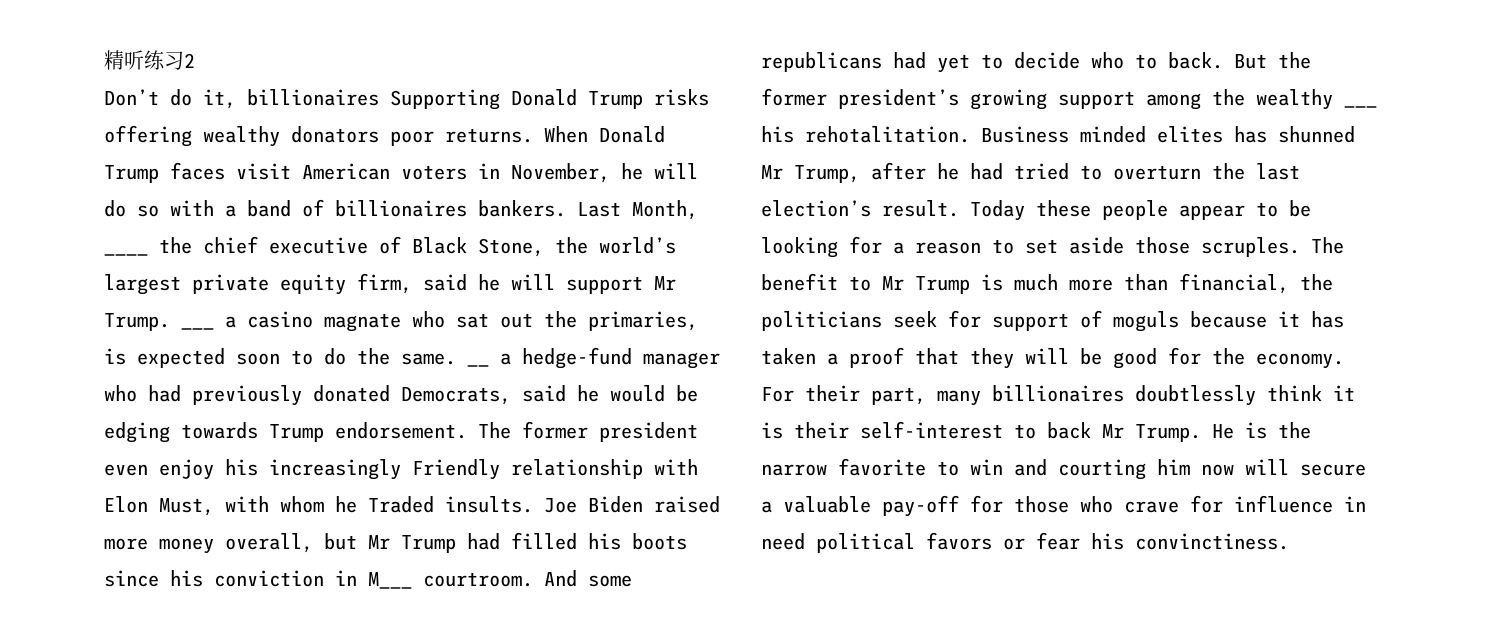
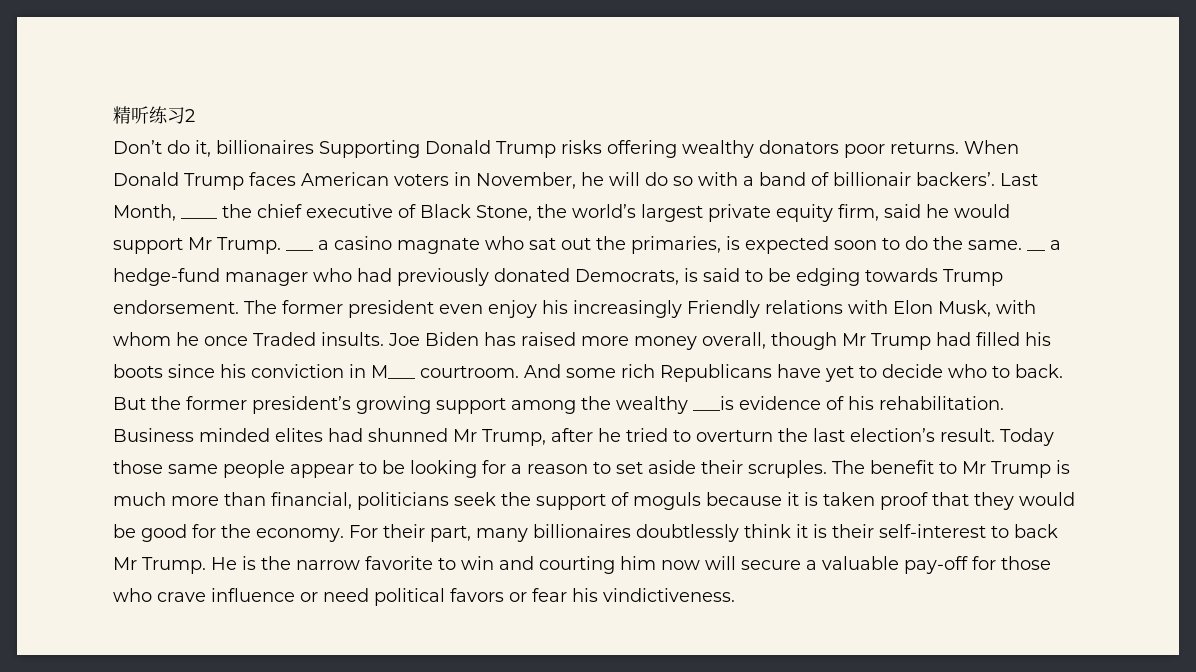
- When Donald Trump faces visit American voters in November, he will do so with a band of billionaires bankers.
+ When Donald Trump faces American voters in November, he will do so with a band of billionair backers’.
- Last Month, ____ the chief executive of Black Stone, the world’s largest private equity firm, said he will support Mr Trump.
+ Last Month, ____ the chief executive of Black Stone, the world’s largest private equity firm, said he would support Mr Trump.
- __ a hedge-fund manager who had previously donated Democrats, said he would be edging towards Trump endorsement.
+ __ a hedge-fund manager who had previously donated Democrats, is said to be edging towards Trump endorsement.
- The former president even enjoy his increasingly Friendly relationship with Elon Must, with whom he Traded insults.
+ The former president even enjoy his increasingly Friendly relations with Elon Musk, with whom he once Traded insults.
- Joe Biden raised more money overall, but Mr Trump had filled his boots since his conviction in M___ courtroom.
+ Joe Biden has raised more money overall, though Mr Trump had filled his boots since his conviction in M___ courtroom.
- And some republicans had yet to decide who to back.
+ And some rich Republicans have yet to decide who to back.
- But the former president’s growing support among the wealthy ___ his rehotalitation.
+ But the former president’s growing support among the wealthy ___is evidence of his rehabilitation.
- Business minded elites has shunned Mr Trump, after he had tried to overturn the last election’s result.
+ Business minded elites had shunned Mr Trump, after he tried to overturn the last election’s result.
- Today these people appear to be looking for a reason to set aside those scruples.
+ Today those same people appear to be looking for a reason to set aside their scruples.
- The benefit to Mr Trump is much more than financial, the politicians seek for support of moguls because it has taken a proof that they will be good for the economy.
+ The benefit to Mr Trump is much more than financial, politicians seek the support of moguls because it is taken proof that they would be good for the economy.
- He is the narrow favorite to win and courting him now will secure a valuable pay-off for those who crave for influence in need political favors or fear his convinctiness.
+ He is the narrow favorite to win and courting him now will secure a valuable pay-off for those who crave influence or need political favors or fear his vindictiveness.

